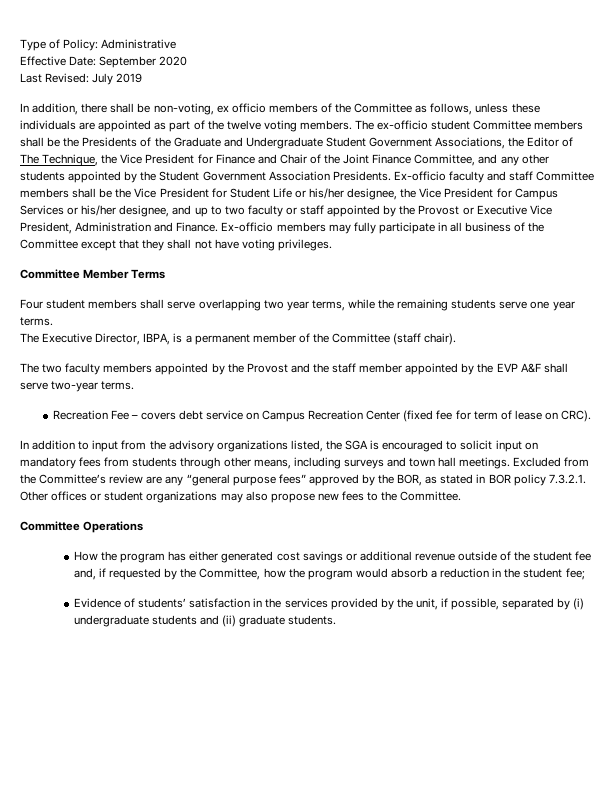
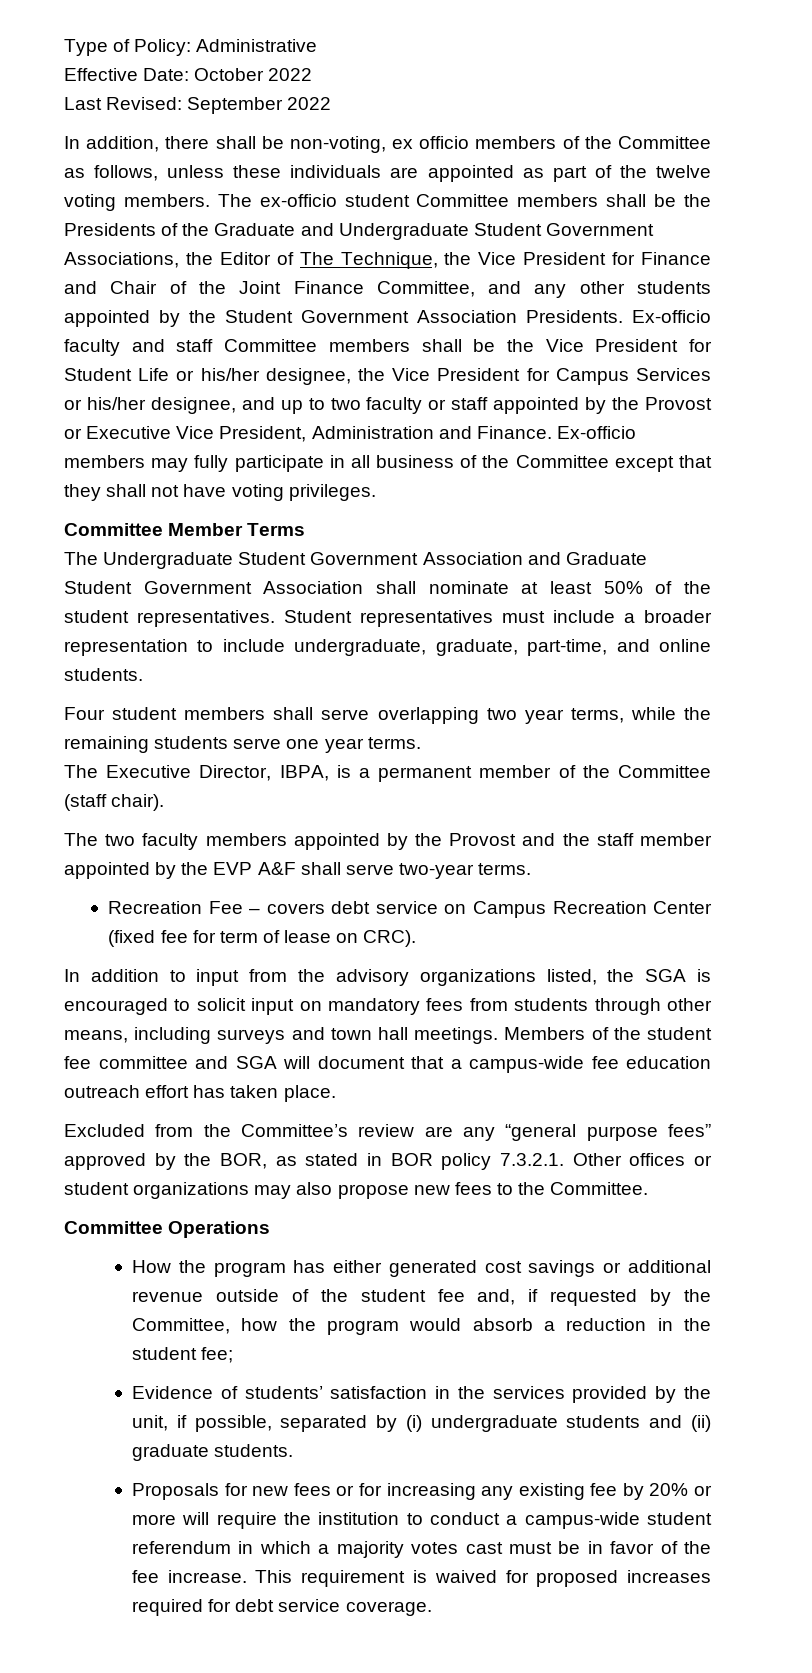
- Effective Date: September 2020
+ Effective Date: October 2022
- Last Revised: July 2019
+ Last Revised: September 2022
+ The Undergraduate Student Government Association and Graduate Student Government Association shall nominate at least 50% of the student representatives. Student representatives must include a broader representation to include undergraduate, graduate, part-time, and online students.
- In addition to input from the advisory organizations listed, the SGA is encouraged to solicit input on mandatory fees from students through other means, including surveys and town hall meetings. Excluded from the Committee’s review are any “general purpose fees” approved by the BOR, as stated in BOR policy 7.3.2.1. Other offices or student organizations may also propose new fees to the Committee.
+ In addition to input from the advisory organizations listed, the SGA is encouraged to solicit input on mandatory fees from students through other means, including surveys and town hall meetings. Members of the student fee committee and SGA will document that a campus-wide fee education outreach effort has taken place.
+ Excluded from the Committee’s review are any “general purpose fees” approved by the BOR, as stated in BOR policy 7.3.2.1. Other offices or student organizations may also propose new fees to the Committee.
+ Proposals for new fees or for increasing any existing fee by 20% or more will require the institution to conduct a campus-wide student referendum in which a majority votes cast must be in favor of the fee increase. This requirement is waived for proposed increases required for debt service coverage.

